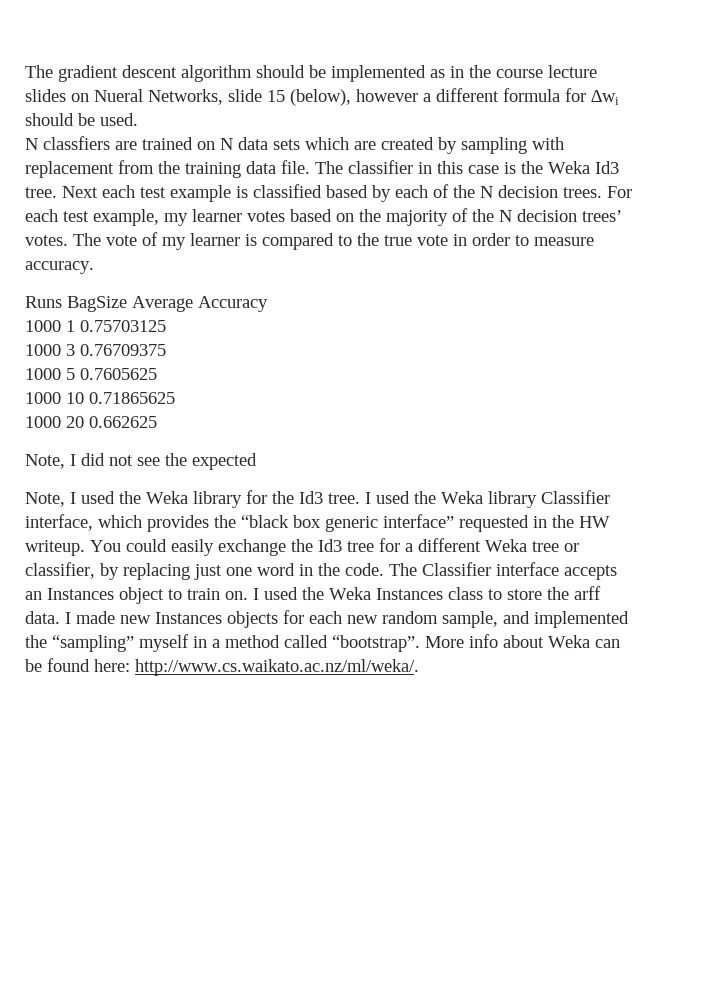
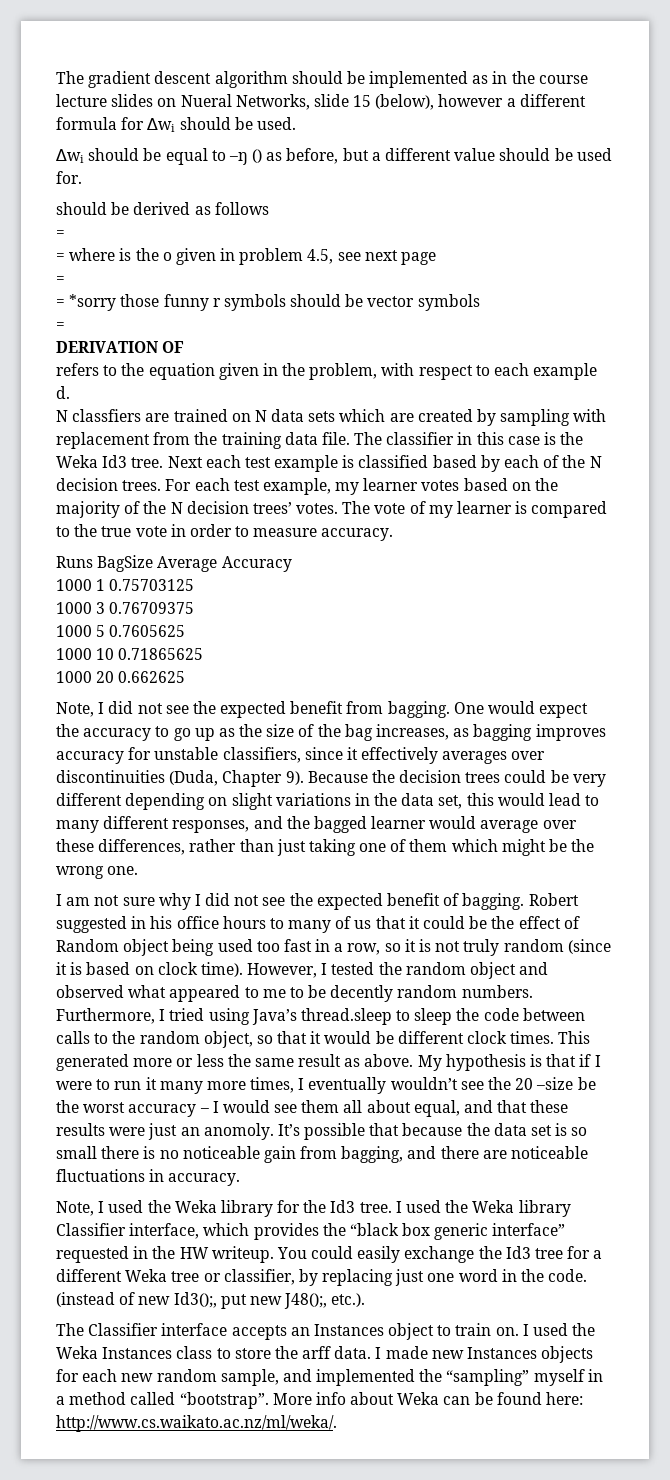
+ ∆wi should be equal to –ŋ () as before, but a different value should be used for.
+ should be derived as follows
+ =
+ = where is the o given in problem 4.5, see next page
+ =
+ = *sorry those funny r symbols should be vector symbols
+ =
+ DERIVATION OF
+ refers to the equation given in the problem, with respect to each example d.
- Note, I did not see the expected
+ Note, I did not see the expected benefit from bagging. One would expect the accuracy to go up as the size of the bag increases, as bagging improves accuracy for unstable classifiers, since it effectively averages over discontinuities (Duda, Chapter 9). Because the decision trees could be very different depending on slight variations in the data set, this would lead to many different responses, and the bagged learner would average over these differences, rather than just taking one of them which might be the wrong one.
+ I am not sure why I did not see the expected benefit of bagging. Robert suggested in his office hours to many of us that it could be the effect of Random object being used too fast in a row, so it is not truly random (since it is based on clock time). However, I tested the random object and observed what appeared to me to be decently random numbers. Furthermore, I tried using Java’s thread.sleep to sleep the code between calls to the random object, so that it would be different clock times. This generated more or less the same result as above. My hypothesis is that if I were to run it many more times, I eventually wouldn’t see the 20 –size be the worst accuracy – I would see them all about equal, and that these results were just an anomoly. It’s possible that because the data set is so small there is no noticeable gain from bagging, and there are noticeable fluctuations in accuracy.
- You could easily exchange the Id3 tree for a different Weka tree or classifier, by replacing just one word in the code. The Classifier interface accepts an Instances object to train on.
+ You could easily exchange the Id3 tree for a different Weka tree or classifier, by replacing just one word in the code. (instead of new Id3();, put new J48();, etc.).
+ The Classifier interface accepts an Instances object to train on.

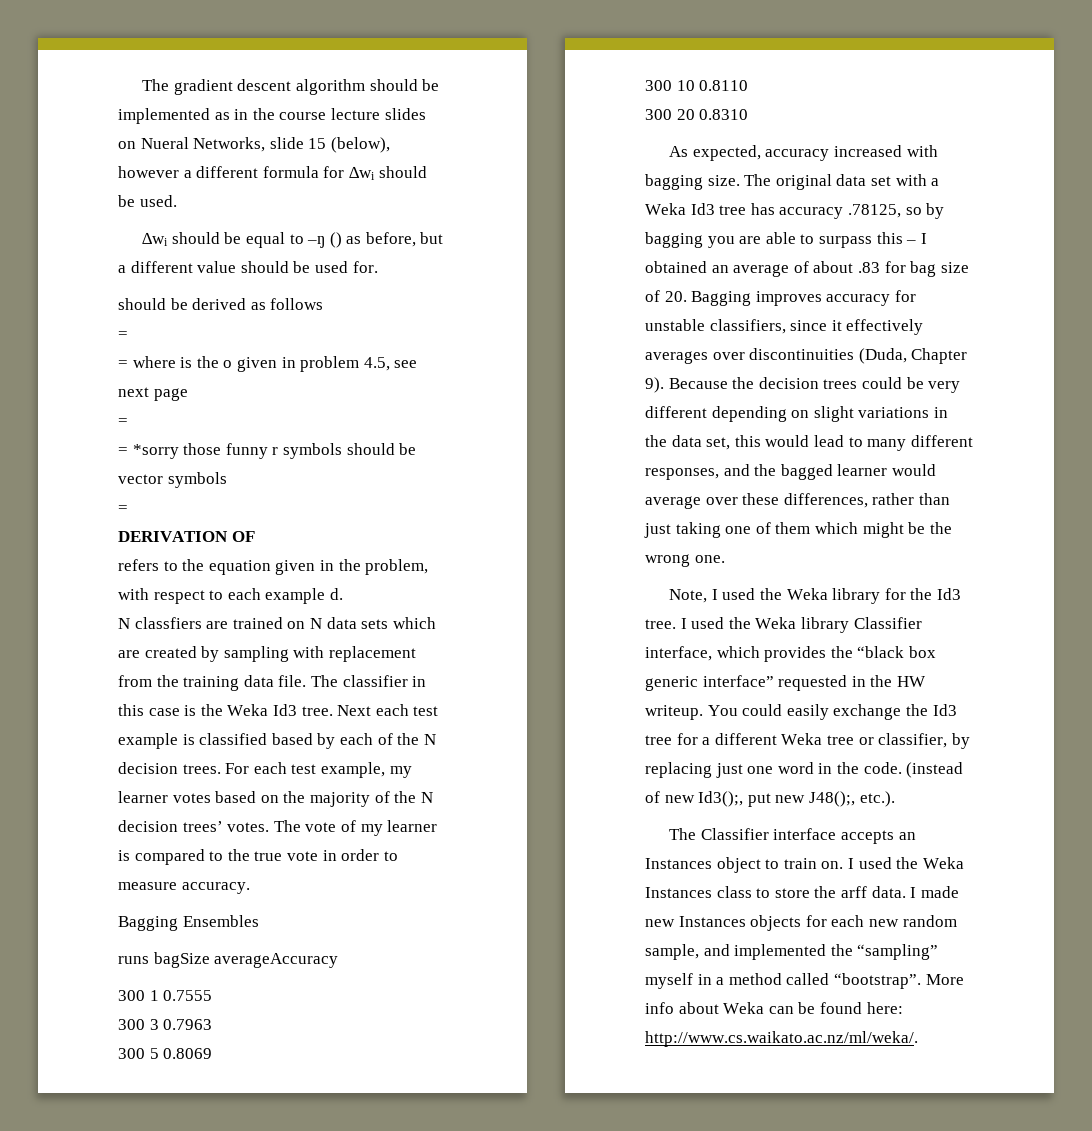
- Runs BagSize Average Accuracy
- 1000 1 0.75703125
- 1000 3 0.76709375
- 1000 5 0.7605625
- 1000 10 0.71865625
- 1000 20 0.662625
- Note, I did not see the expected benefit from bagging. One would expect the accuracy to go up as the size of the bag increases, as bagging improves accuracy for unstable classifiers, since it effectively averages over discontinuities (Duda, Chapter 9).
+ Bagging Ensembles
+ runs bagSize averageAccuracy
+ 300 1 0.7555
+ 300 3 0.7963
+ 300 5 0.8069
+ 300 10 0.8110
+ 300 20 0.8310
+ As expected, accuracy increased with bagging size. The original data set with a Weka Id3 tree has accuracy .78125, so by bagging you are able to surpass this – I obtained an average of about .83 for bag size of 20. Bagging improves accuracy for unstable classifiers, since it effectively averages over discontinuities (Duda, Chapter 9).
- I am not sure why I did not see the expected benefit of bagging. Robert suggested in his office hours to many of us that it could be the effect of Random object being used too fast in a row, so it is not truly random (since it is based on clock time). However, I tested the random object and observed what appeared to me to be decently random numbers. Furthermore, I tried using Java’s thread.sleep to sleep the code between calls to the random object, so that it would be different clock times. This generated more or less the same result as above. My hypothesis is that if I were to run it many more times, I eventually wouldn’t see the 20 –size be the worst accuracy – I would see them all about equal, and that these results were just an anomoly. It’s possible that because the data set is so small there is no noticeable gain from bagging, and there are noticeable fluctuations in accuracy.

